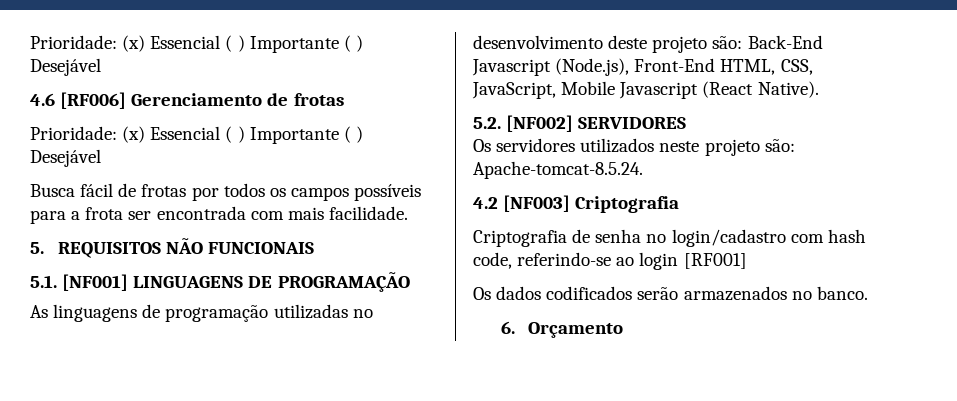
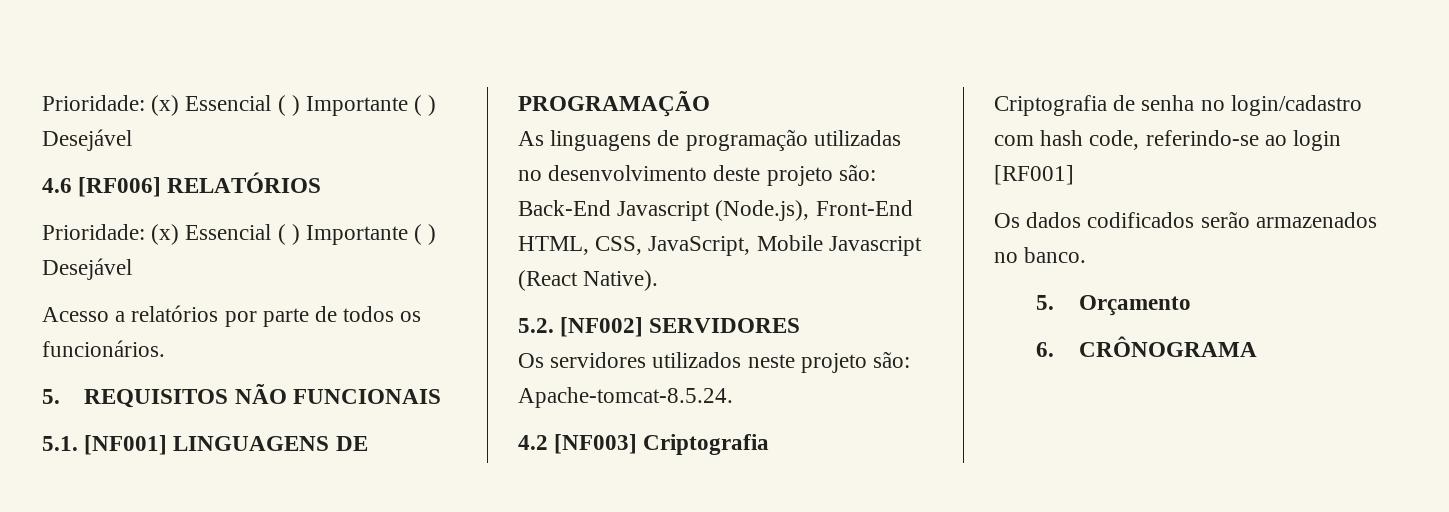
- 4.6 [RF006] Gerenciamento de frotas
+ 4.6 [RF006] RELATÓRIOS
  Prioridade: (x) Essencial ( ) Importante ( ) Desejável
- Busca fácil de frotas por todos os campos possíveis para a frota ser encontrada com mais facilidade.
+ Acesso a relatórios por parte de todos os funcionários.
- 6. Orçamento
+ 5. Orçamento
+ 6. CRÔNOGRAMA

